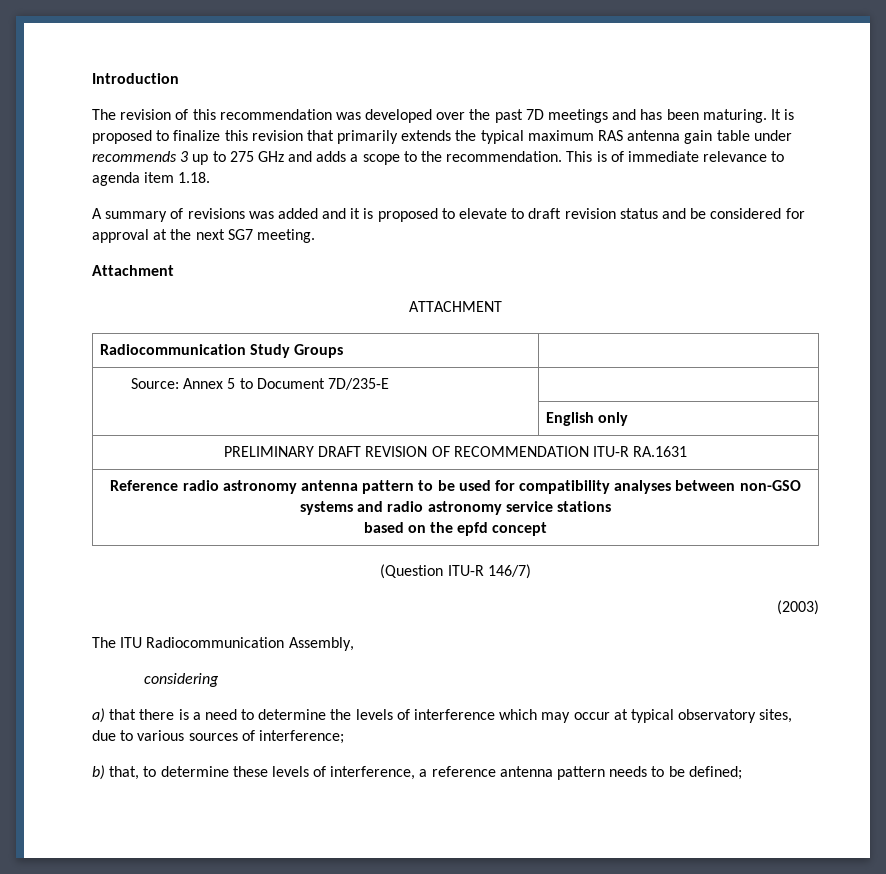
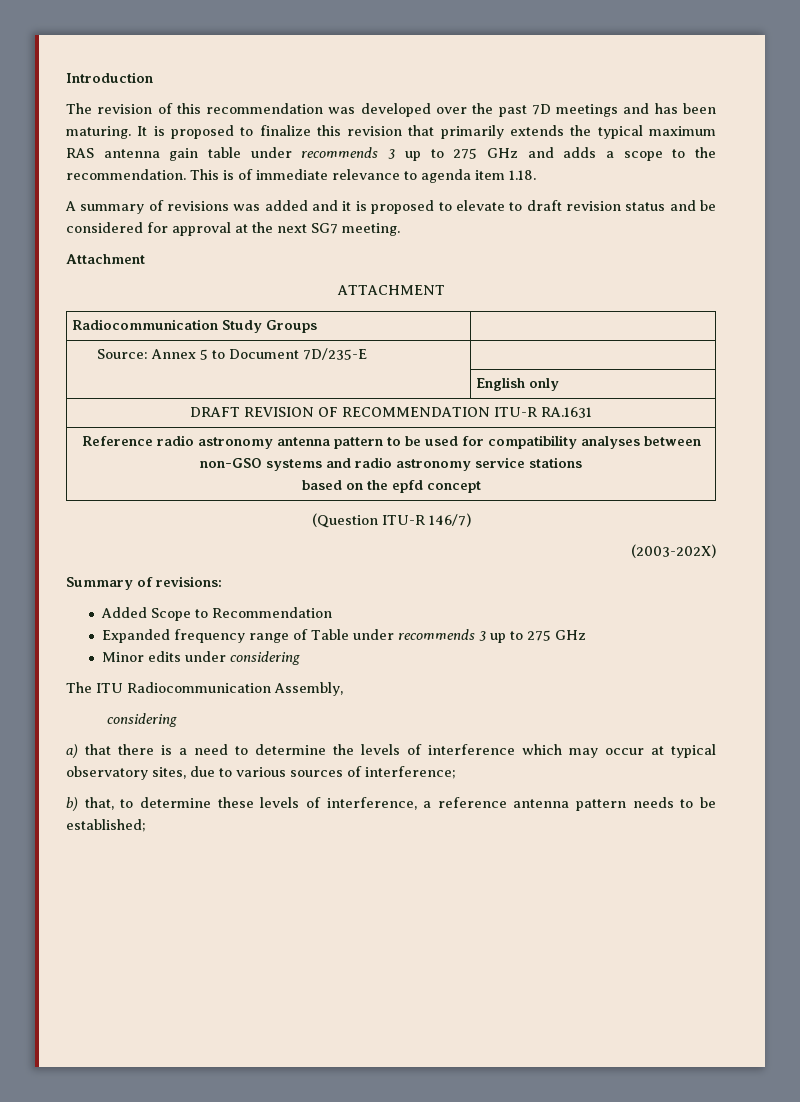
- PRELIMINARY DRAFT REVISION OF RECOMMENDATION ITU-R RA.1631
+ DRAFT REVISION OF RECOMMENDATION ITU-R RA.1631
- (2003)
+ (2003-202X)
+ Summary of revisions:
+ Added Scope to Recommendation
+ Expanded frequency range of Table under recommends 3 up to 275 GHz
+ Minor edits under considering
- b) that, to determine these levels of interference, a reference antenna pattern needs to be defined;
+ b) that, to determine these levels of interference, a reference antenna pattern needs to be established;

